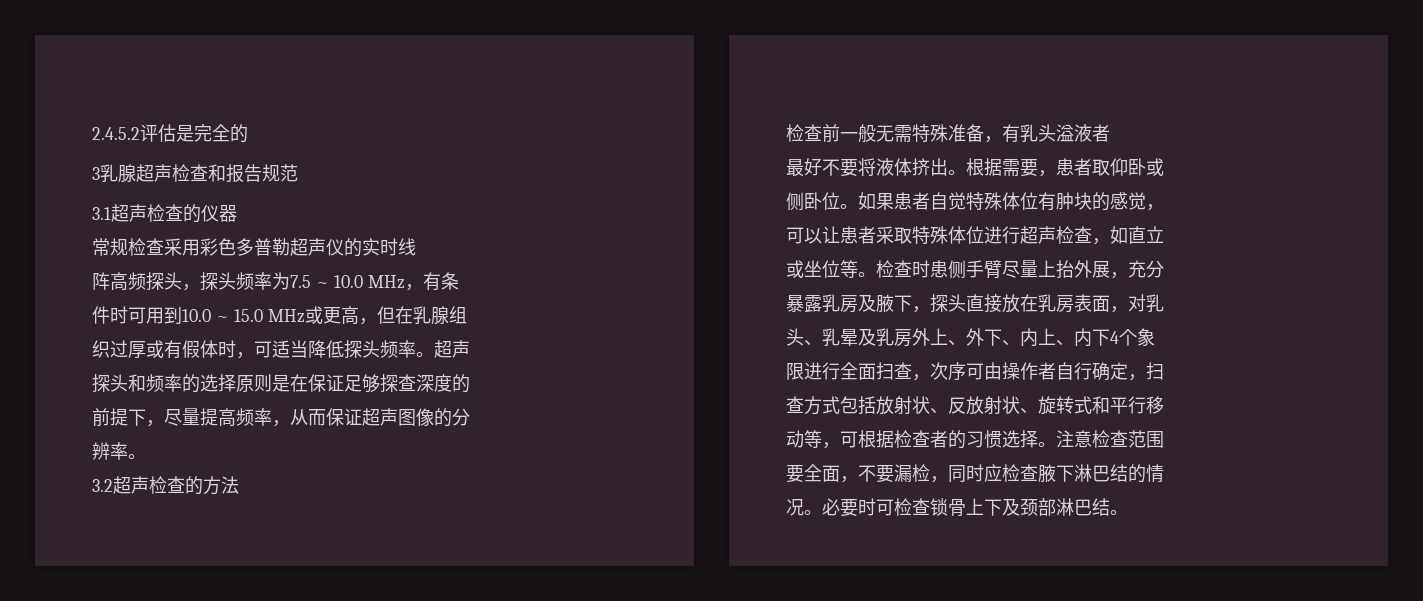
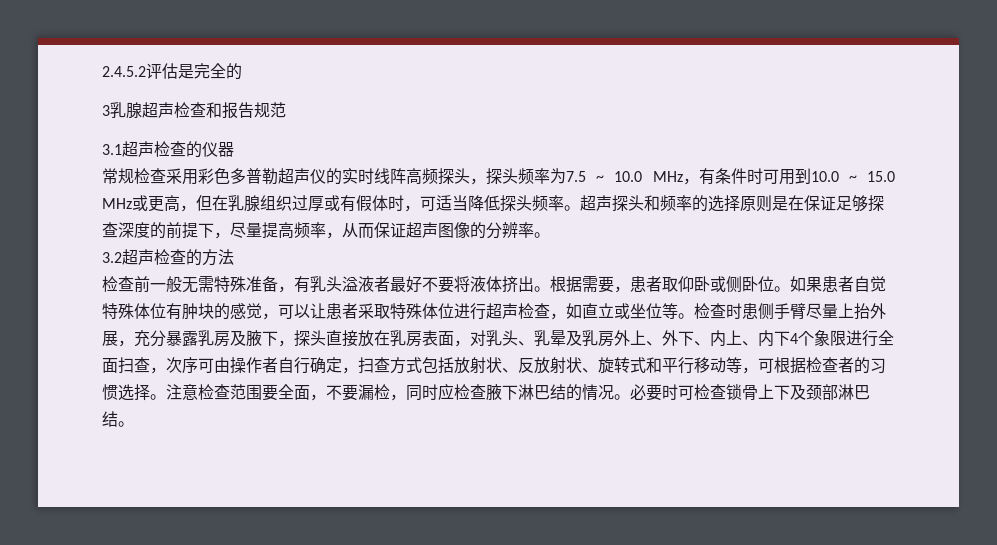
- 常规检查采用彩色多普勒超声仪的实时线
- 阵高频探头，探头频率为7.5 ~ 10.0 MHz，有条
- 件时可用到10.0 ~ 15.0 MHz或更高，但在乳腺组
- 织过厚或有假体时，可适当降低探头频率。超声
- 探头和频率的选择原则是在保证足够探查深度的
- 前提下，尽量提高频率，从而保证超声图像的分
- 辨率。
+ 常规检查采用彩色多普勒超声仪的实时线阵高频探头，探头频率为7.5 ~ 10.0 MHz，有条件时可用到10.0 ~ 15.0 MHz或更高，但在乳腺组织过厚或有假体时，可适当降低探头频率。超声探头和频率的选择原则是在保证足够探查深度的前提下，尽量提高频率，从而保证超声图像的分辨率。
- 检查前一般无需特殊准备，有乳头溢液者
- 最好不要将液体挤出。
+ 检查前一般无需特殊准备，有乳头溢液者最好不要将液体挤出。
- 根据需要，患者取仰卧或
- 侧卧位。
+ 根据需要，患者取仰卧或侧卧位。
- 如果患者自觉特殊体位有肿块的感觉，
- 可以让患者采取特殊体位进行超声检查，如直立
- 或坐位等。
+ 如果患者自觉特殊体位有肿块的感觉，可以让患者采取特殊体位进行超声检查，如直立或坐位等。
- 检查时患侧手臂尽量上抬外展，充分
- 暴露乳房及腋下，探头直接放在乳房表面，对乳
- 头、乳晕及乳房外上、外下、内上、内下4个象
- 限进行全面扫查，次序可由操作者自行确定，扫
- 查方式包括放射状、反放射状、旋转式和平行移
- 动等，可根据检查者的习惯选择。
+ 检查时患侧手臂尽量上抬外展，充分暴露乳房及腋下，探头直接放在乳房表面，对乳头、乳晕及乳房外上、外下、内上、内下4个象限进行全面扫查，次序可由操作者自行确定，扫查方式包括放射状、反放射状、旋转式和平行移动等，可根据检查者的习惯选择。
- 注意检查范围
- 要全面，不要漏检，同时应检查腋下淋巴结的情
- 况。
+ 注意检查范围要全面，不要漏检，同时应检查腋下淋巴结的情况。

